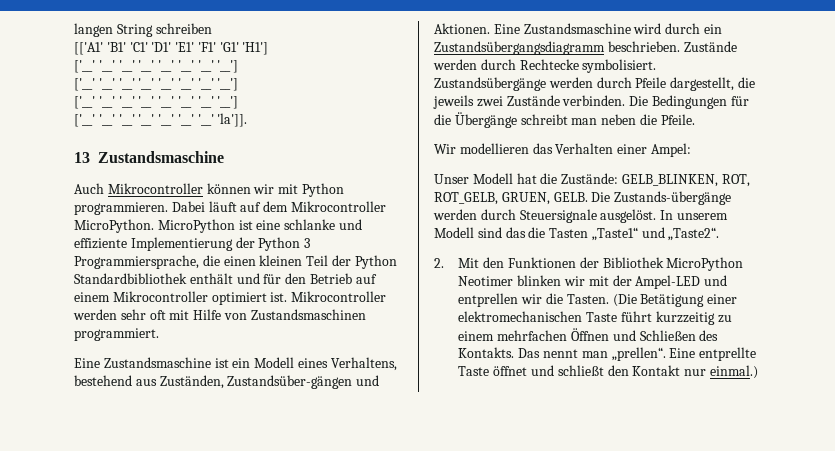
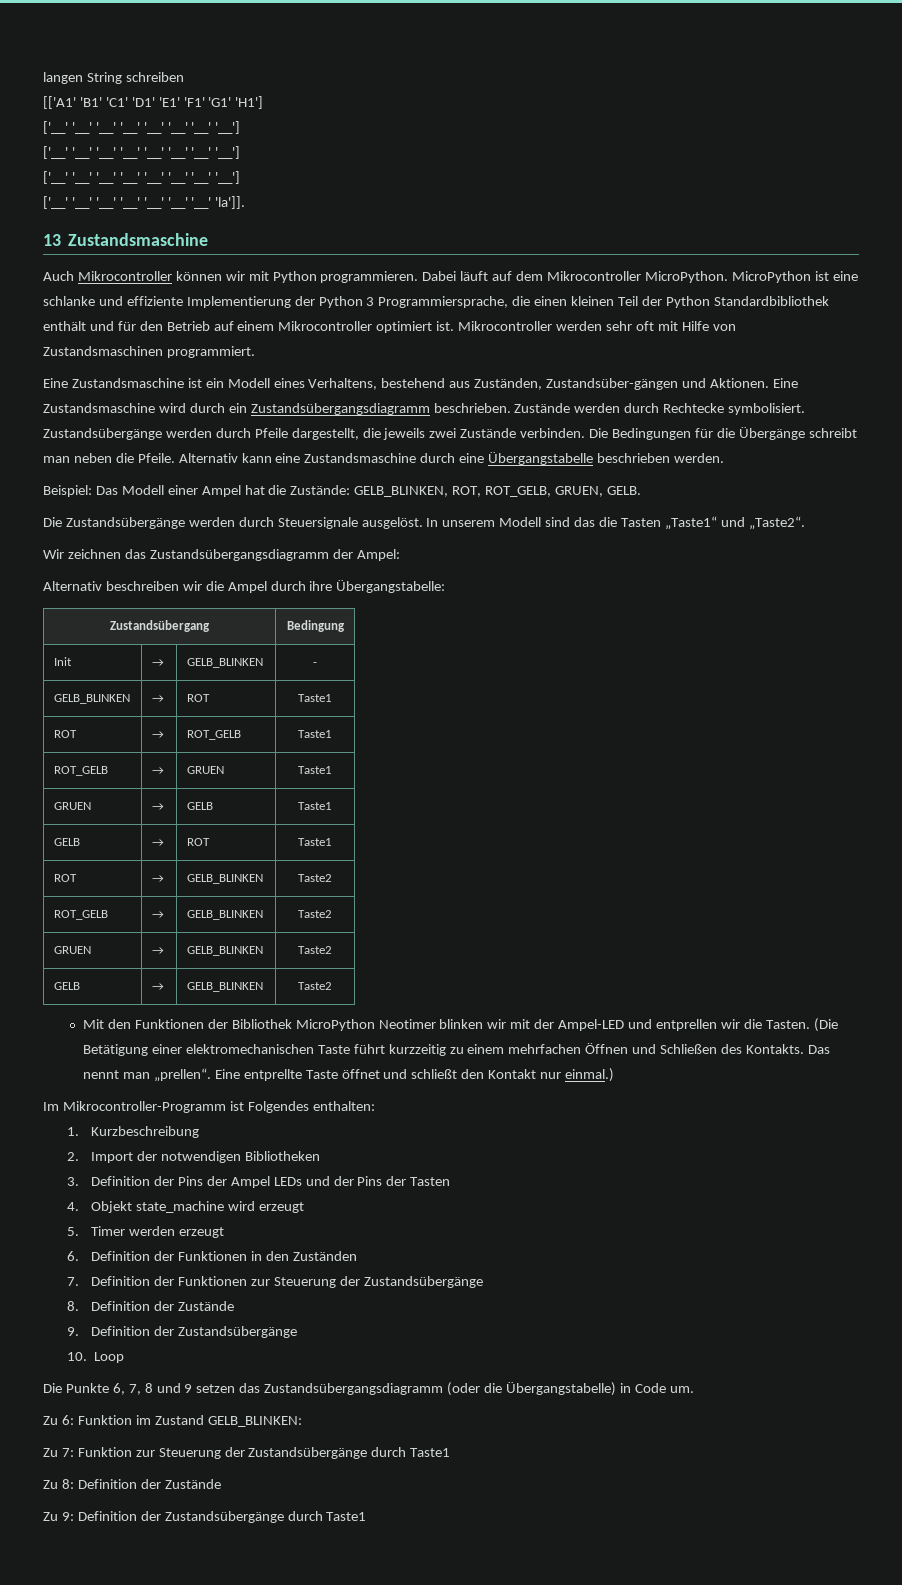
- Die Bedingungen für die Übergänge schreibt man neben die Pfeile.
- Wir modellieren das Verhalten einer Ampel:
- Unser Modell hat die Zustände: GELB_BLINKEN, ROT, ROT_GELB, GRUEN, GELB. Die Zustands-übergänge werden durch Steuersignale ausgelöst.
+ Die Bedingungen für die Übergänge schreibt man neben die Pfeile. Alternativ kann eine Zustandsmaschine durch eine Übergangstabelle beschrieben werden.
+ Beispiel: Das Modell einer Ampel hat die Zustände: GELB_BLINKEN, ROT, ROT_GELB, GRUEN, GELB.
+ Die Zustandsübergänge werden durch Steuersignale ausgelöst.
- 2. Mit den Funktionen der Bibliothek MicroPython Neotimer blinken wir mit der Ampel-LED und entprellen wir die Tasten.
+ Wir zeichnen das Zustandsübergangsdiagramm der Ampel:
+ Alternativ beschreiben wir die Ampel durch ihre Übergangstabelle:
+ Zustandsübergang | Bedingung
+ Init | → | GELB_BLINKEN | -
+ GELB_BLINKEN | → | ROT | Taste1
+ ROT | → | ROT_GELB | Taste1
+ ROT_GELB | → | GRUEN | Taste1
+ GRUEN | → | GELB | Taste1
+ GELB | → | ROT | Taste1
+ ROT | → | GELB_BLINKEN | Taste2
+ ROT_GELB | → | GELB_BLINKEN | Taste2
+ GRUEN | → | GELB_BLINKEN | Taste2
+ GELB | → | GELB_BLINKEN | Taste2
+ Mit den Funktionen der Bibliothek MicroPython Neotimer blinken wir mit der Ampel-LED und entprellen wir die Tasten.
+ Im Mikrocontroller-Programm ist Folgendes enthalten:
+ 1. Kurzbeschreibung
+ 2. Import der notwendigen Bibliotheken
+ 3. Definition der Pins der Ampel LEDs und der Pins der Tasten
+ 4. Objekt state_machine wird erzeugt
+ 5. Timer werden erzeugt
+ 6. Definition der Funktionen in den Zuständen
+ 7. Definition der Funktionen zur Steuerung der Zustandsübergänge
+ 8. Definition der Zustände
+ 9. Definition der Zustandsübergänge
+ 10. Loop
+ Die Punkte 6, 7, 8 und 9 setzen das Zustandsübergangsdiagramm (oder die Übergangstabelle) in Code um.
+ Zu 6: Funktion im Zustand GELB_BLINKEN:
+ Zu 7: Funktion zur Steuerung der Zustandsübergänge durch Taste1
+ Zu 8: Definition der Zustände
+ Zu 9: Definition der Zustandsübergänge durch Taste1

